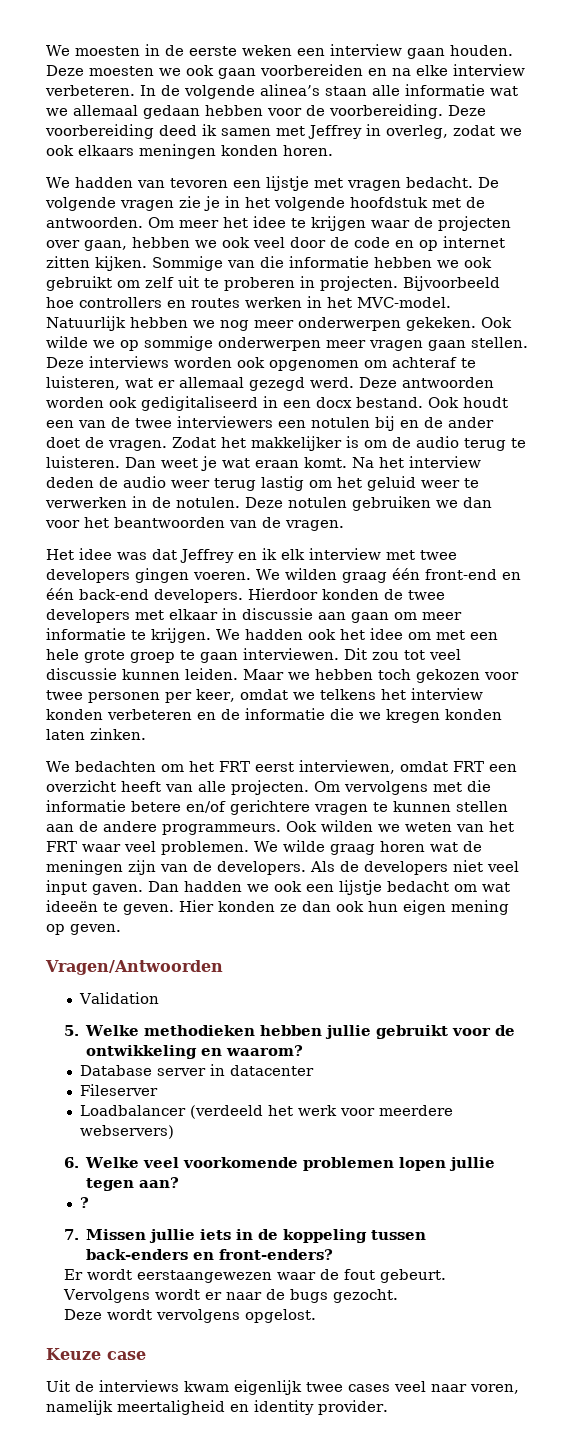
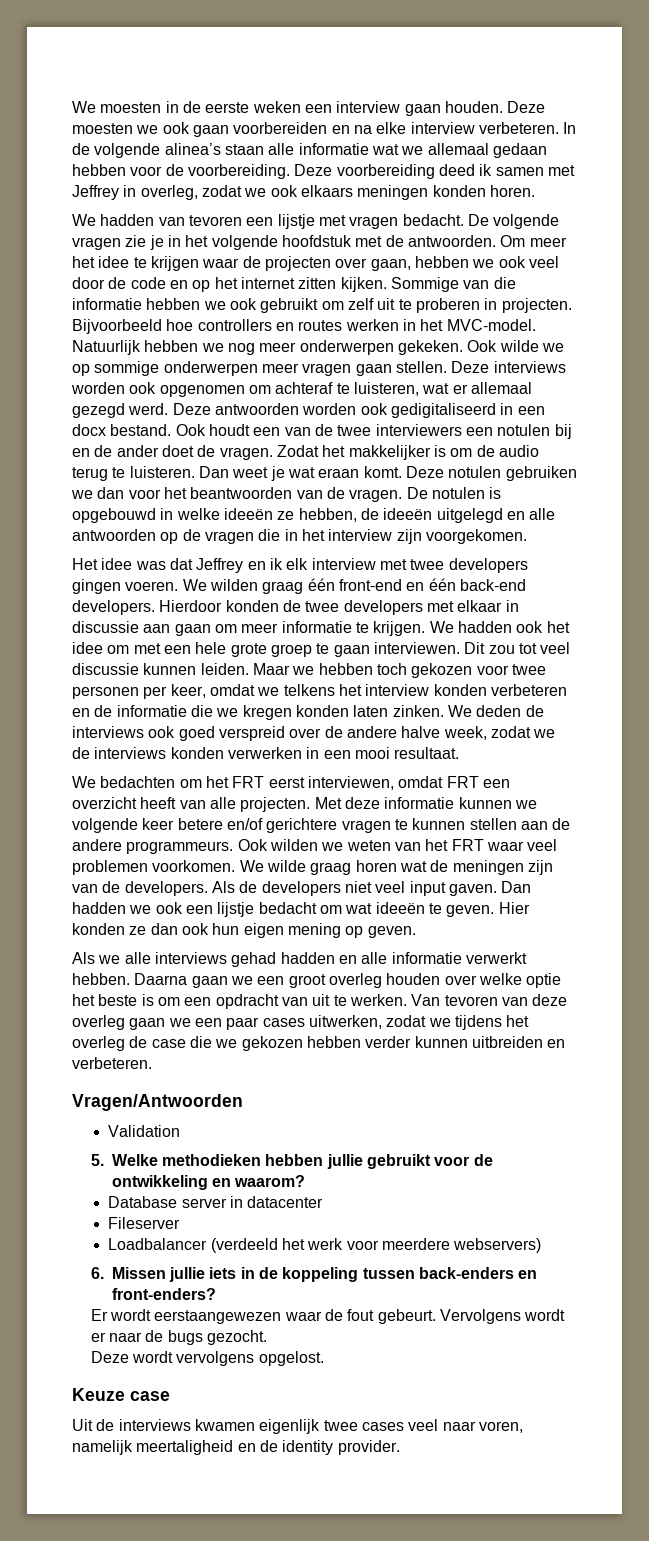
- Om meer het idee te krijgen waar de projecten over gaan, hebben we ook veel door de code en op internet zitten kijken.
+ Om meer het idee te krijgen waar de projecten over gaan, hebben we ook veel door de code en op het internet zitten kijken.
- Na het interview deden de audio weer terug lastig om het geluid weer te verwerken in de notulen.
+ De notulen is opgebouwd in welke ideeën ze hebben, de ideeën uitgelegd en alle antwoorden op de vragen die in het interview zijn voorgekomen.
+ We deden de interviews ook goed verspreid over de andere halve week, zodat we de interviews konden verwerken in een mooi resultaat.
- Om vervolgens met die informatie betere en/of gerichtere vragen te kunnen stellen aan de andere programmeurs.
+ Met deze informatie kunnen we volgende keer betere en/of gerichtere vragen te kunnen stellen aan de andere programmeurs.
- Ook wilden we weten van het FRT waar veel problemen.
+ Ook wilden we weten van het FRT waar veel problemen voorkomen.
+ Als we alle interviews gehad hadden en alle informatie verwerkt hebben. Daarna gaan we een groot overleg houden over welke optie het beste is om een opdracht van uit te werken. Van tevoren van deze overleg gaan we een paar cases uitwerken, zodat we tijdens het overleg de case die we gekozen hebben verder kunnen uitbreiden en verbeteren.
- 6. Welke veel voorkomende problemen lopen jullie tegen aan?
- ?
- 7. Missen jullie iets in de koppeling tussen back-enders en front-enders?
+ 6. Missen jullie iets in de koppeling tussen back-enders en front-enders?
- Uit de interviews kwam eigenlijk twee cases veel naar voren, namelijk meertaligheid en identity provider.
+ Uit de interviews kwamen eigenlijk twee cases veel naar voren, namelijk meertaligheid en de identity provider.

